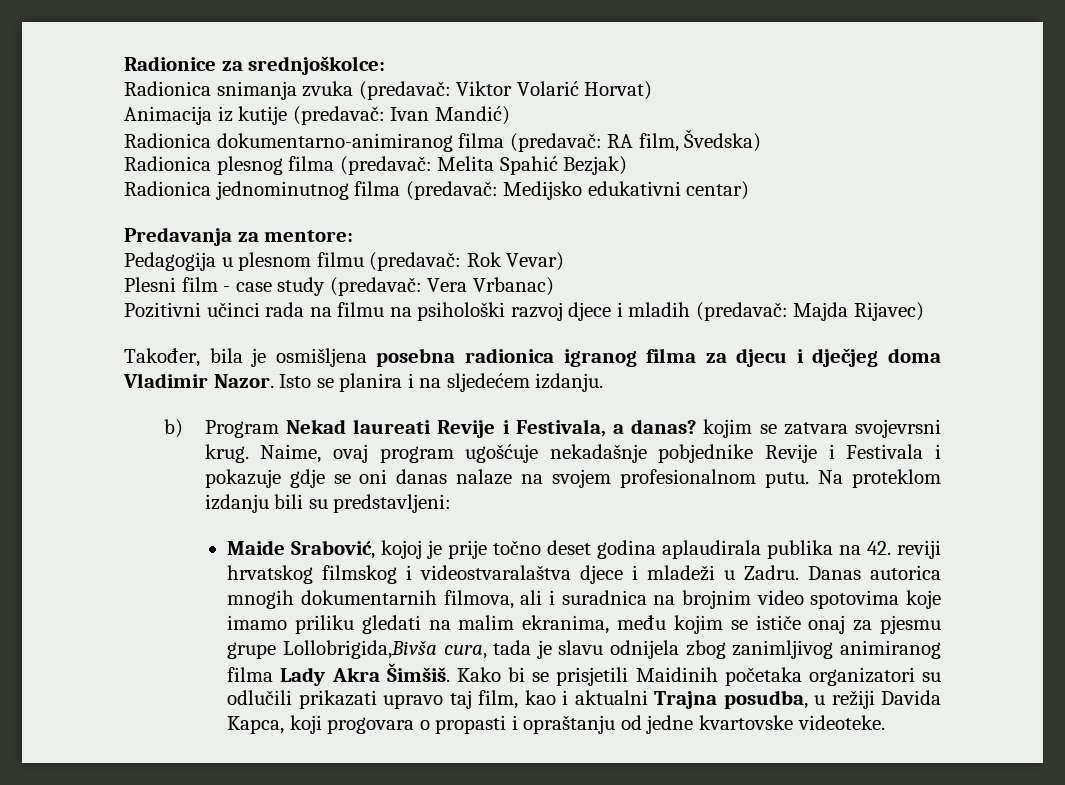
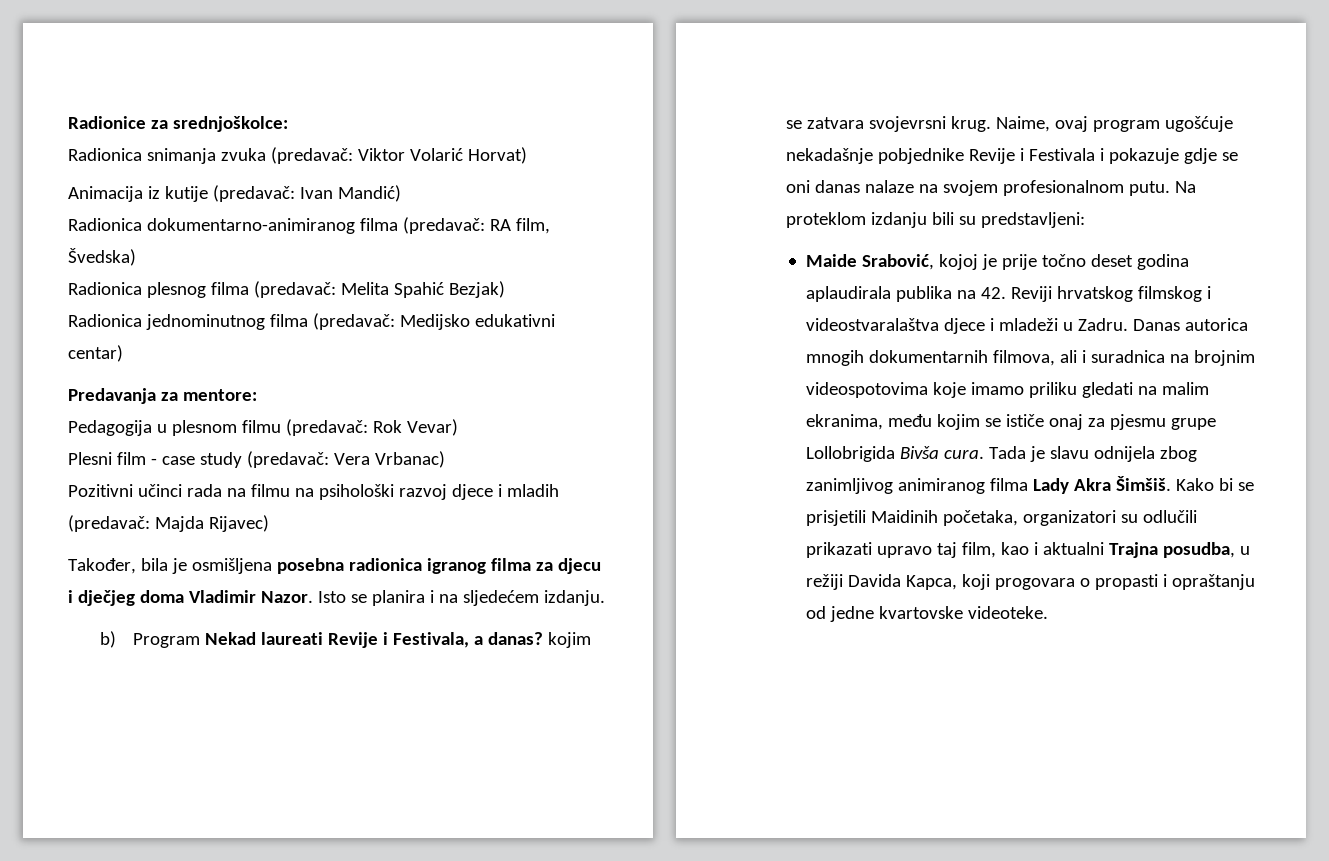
- Maide Srabović, kojoj je prije točno deset godina aplaudirala publika na 42. reviji hrvatskog filmskog i videostvaralaštva djece i mladeži u Zadru.
+ Maide Srabović, kojoj je prije točno deset godina aplaudirala publika na 42. Reviji hrvatskog filmskog i videostvaralaštva djece i mladeži u Zadru.
- Danas autorica mnogih dokumentarnih filmova, ali i suradnica na brojnim video spotovima koje imamo priliku gledati na malim ekranima, među kojim se ističe onaj za pjesmu grupe Lollobrigida,Bivša cura, tada je slavu odnijela zbog zanimljivog animiranog filma Lady Akra Šimšiš.
+ Danas autorica mnogih dokumentarnih filmova, ali i suradnica na brojnim videospotovima koje imamo priliku gledati na malim ekranima, među kojim se ističe onaj za pjesmu grupe Lollobrigida Bivša cura. Tada je slavu odnijela zbog zanimljivog animiranog filma Lady Akra Šimšiš.
- Kako bi se prisjetili Maidinih početaka organizatori su odlučili prikazati upravo taj film, kao i aktualni Trajna posudba, u režiji Davida Kapca, koji progovara o propasti i opraštanju od jedne kvartovske videoteke.
+ Kako bi se prisjetili Maidinih početaka, organizatori su odlučili prikazati upravo taj film, kao i aktualni Trajna posudba, u režiji Davida Kapca, koji progovara o propasti i opraštanju od jedne kvartovske videoteke.

